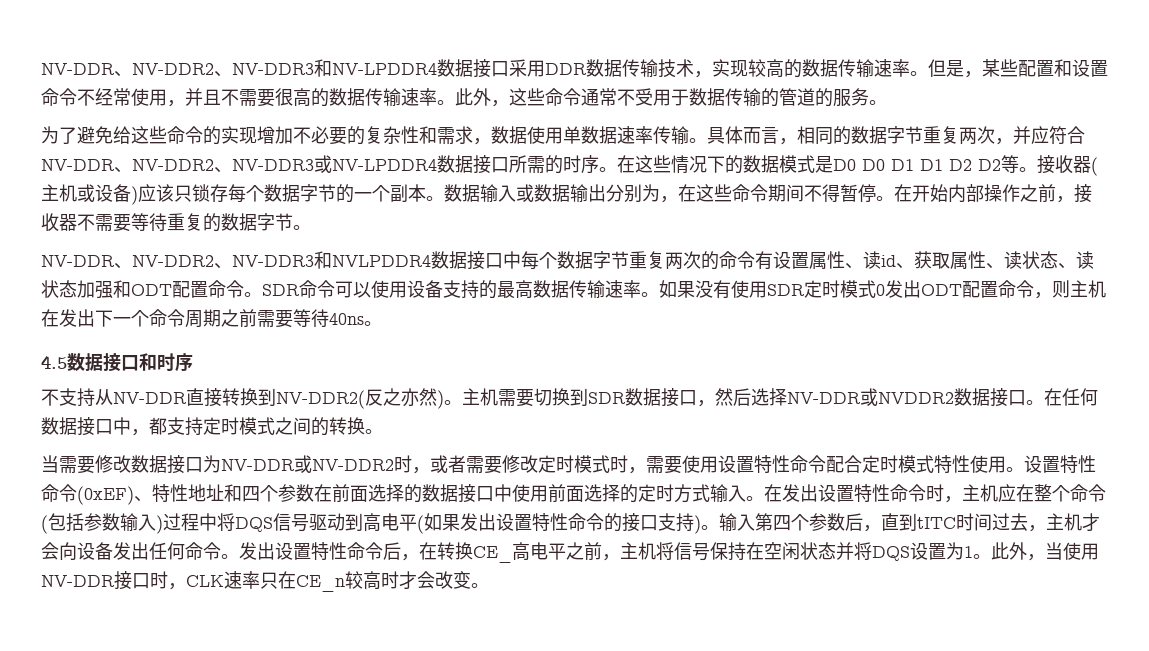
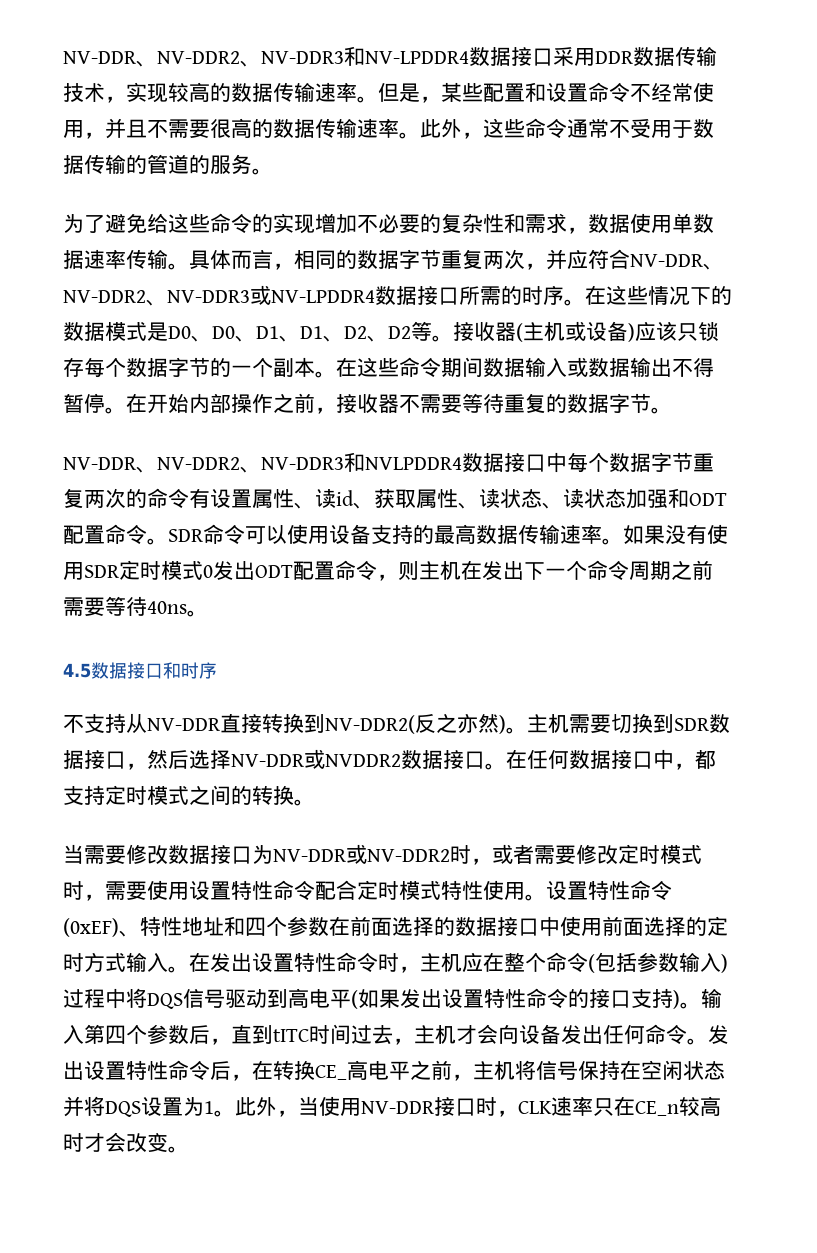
- 在这些情况下的数据模式是D0 D0 D1 D1 D2 D2等。
+ 在这些情况下的数据模式是D0、D0、D1、D1、D2、D2等。
- 数据输入或数据输出分别为，在这些命令期间不得暂停。
+ 在这些命令期间数据输入或数据输出不得暂停。

